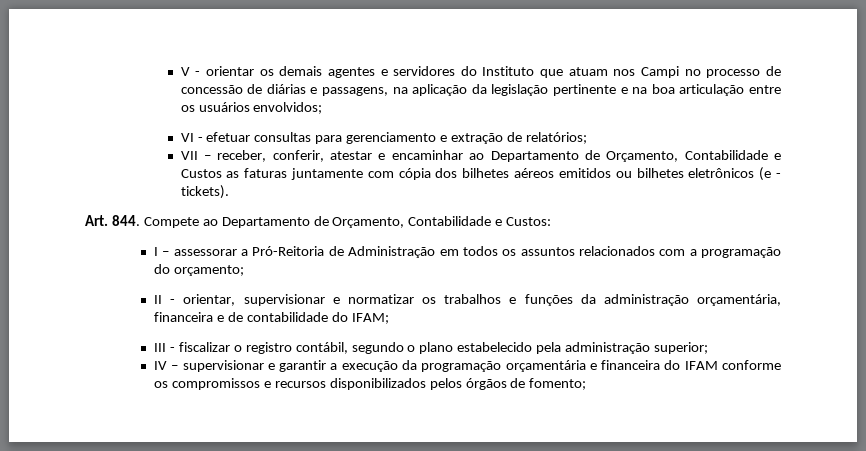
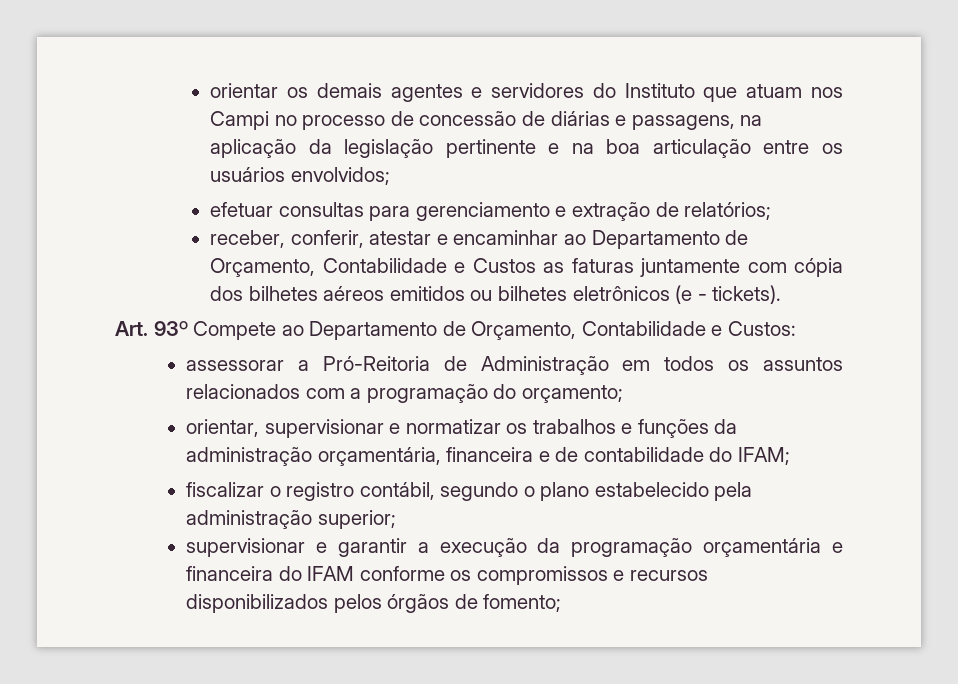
- V - orientar os demais agentes e servidores do Instituto que atuam nos Campi no processo de concessão de diárias e passagens, na aplicação da legislação pertinente e na boa articulação entre os usuários envolvidos;
+ orientar os demais agentes e servidores do Instituto que atuam nos Campi no processo de concessão de diárias e passagens, na aplicação da legislação pertinente e na boa articulação entre os usuários envolvidos;
- VI - efetuar consultas para gerenciamento e extração de relatórios;
+ efetuar consultas para gerenciamento e extração de relatórios;
- VII – receber, conferir, atestar e encaminhar ao Departamento de Orçamento, Contabilidade e Custos as faturas juntamente com cópia dos bilhetes aéreos emitidos ou bilhetes eletrônicos (e - tickets).
+ receber, conferir, atestar e encaminhar ao Departamento de Orçamento, Contabilidade e Custos as faturas juntamente com cópia dos bilhetes aéreos emitidos ou bilhetes eletrônicos (e - tickets).
- Art. 844. Compete ao Departamento de Orçamento, Contabilidade e Custos:
+ Art. 93º Compete ao Departamento de Orçamento, Contabilidade e Custos:
- I – assessorar a Pró-Reitoria de Administração em todos os assuntos relacionados com a programação do orçamento;
+ assessorar a Pró-Reitoria de Administração em todos os assuntos relacionados com a programação do orçamento;
- II - orientar, supervisionar e normatizar os trabalhos e funções da administração orçamentária, financeira e de contabilidade do IFAM;
+ orientar, supervisionar e normatizar os trabalhos e funções da administração orçamentária, financeira e de contabilidade do IFAM;
- III - fiscalizar o registro contábil, segundo o plano estabelecido pela administração superior;
+ fiscalizar o registro contábil, segundo o plano estabelecido pela administração superior;
- IV – supervisionar e garantir a execução da programação orçamentária e financeira do IFAM conforme os compromissos e recursos disponibilizados pelos órgãos de fomento;
+ supervisionar e garantir a execução da programação orçamentária e financeira do IFAM conforme os compromissos e recursos disponibilizados pelos órgãos de fomento;

